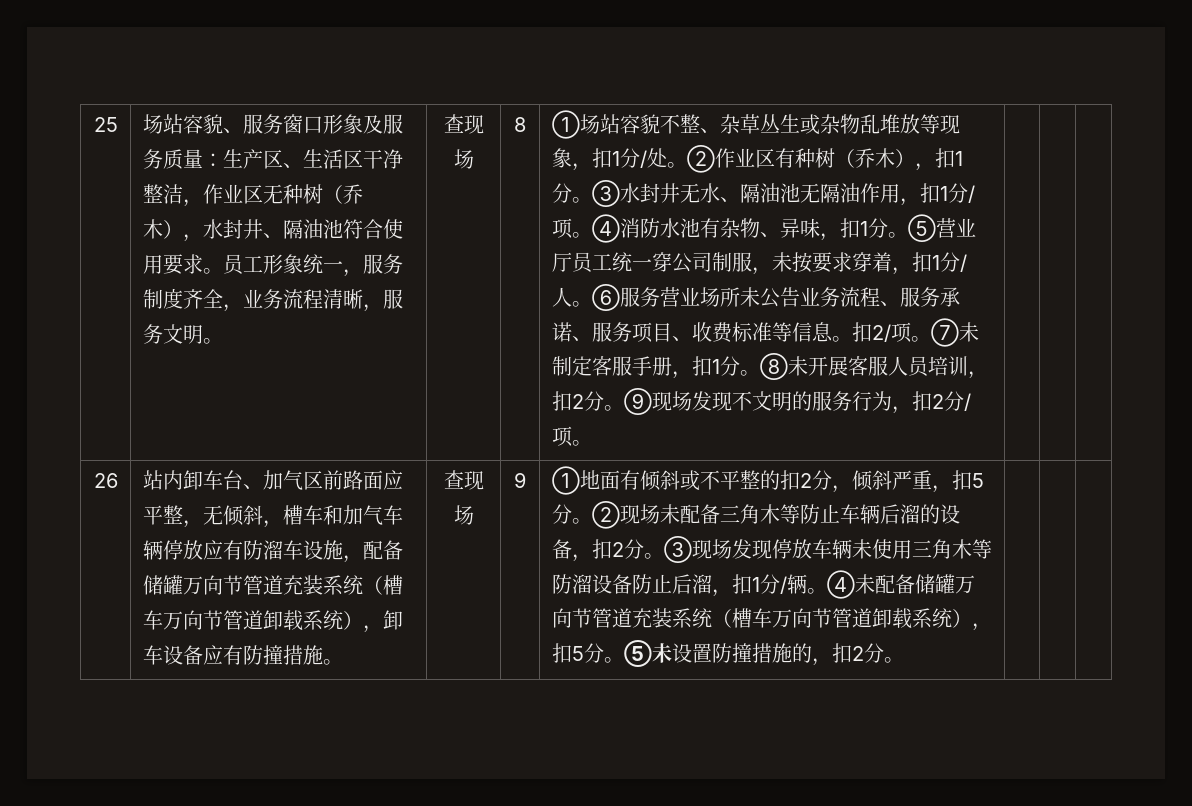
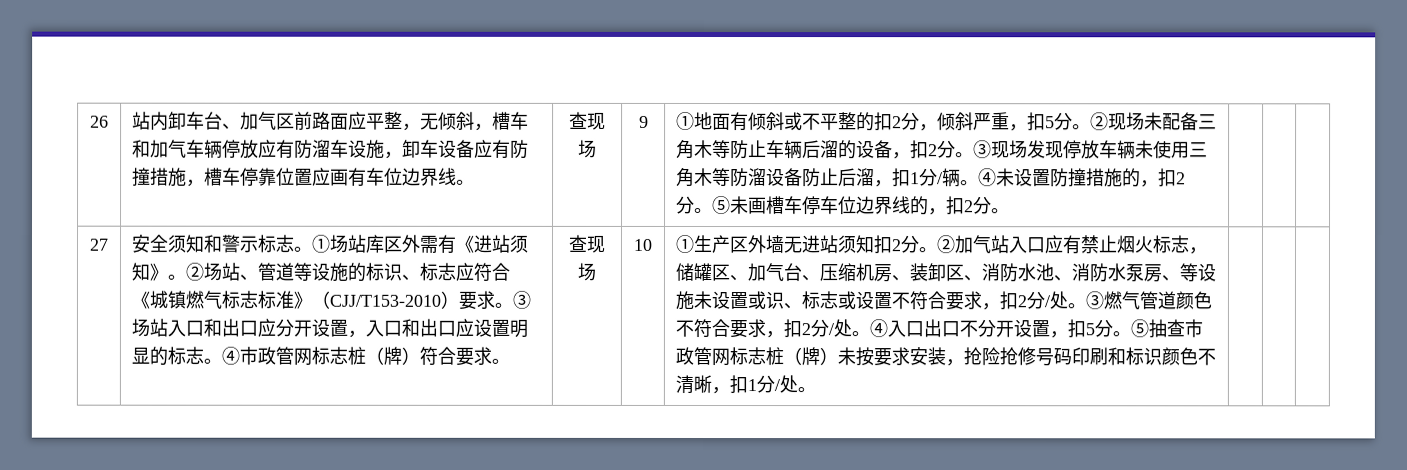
- 25 | 场站容貌、服务窗口形象及服务质量：生产区、生活区干净整洁，作业区无种树（乔木），水封井、隔油池符合使用要求。员工形象统一，服务制度齐全，业务流程清晰，服务文明。 | 查现场 | 8 | ①场站容貌不整、杂草丛生或杂物乱堆放等现象，扣1分/处。②作业区有种树（乔木），扣1分。③水封井无水、隔油池无隔油作用，扣1分/项。④消防水池有杂物、异味，扣1分。⑤营业厅员工统一穿公司制服，未按要求穿着，扣1分/人。⑥服务营业场所未公告业务流程、服务承诺、服务项目、收费标准等信息。扣2/项。⑦未制定客服手册，扣1分。⑧未开展客服人员培训，扣2分。⑨现场发现不文明的服务行为，扣2分/项。
- 站内卸车台、加气区前路面应平整，无倾斜，槽车和加气车辆停放应有防溜车设施，配备储罐万向节管道充装系统（槽车万向节管道卸载系统），卸车设备应有防撞措施。
+ 站内卸车台、加气区前路面应平整，无倾斜，槽车和加气车辆停放应有防溜车设施，卸车设备应有防撞措施，槽车停靠位置应画有车位边界线。
- ④未配备储罐万向节管道充装系统（槽车万向节管道卸载系统），扣5分。⑤未设置防撞措施的，扣2分。
+ ④未设置防撞措施的，扣2分。⑤未画槽车停车位边界线的，扣2分。 | | |
+ 27 | 安全须知和警示标志。①场站库区外需有《进站须知》。②场站、管道等设施的标识、标志应符合《城镇燃气标志标准》（CJJ/T153-2010）要求。③场站入口和出口应分开设置，入口和出口应设置明显的标志。④市政管网标志桩（牌）符合要求。 | 查现场 | 10 | ①生产区外墙无进站须知扣2分。②加气站入口应有禁止烟火标志，储罐区、加气台、压缩机房、装卸区、消防水池、消防水泵房、等设施未设置或识、标志或设置不符合要求，扣2分/处。③燃气管道颜色不符合要求，扣2分/处。④入口出口不分开设置，扣5分。⑤抽查市政管网标志桩（牌）未按要求安装，抢险抢修号码印刷和标识颜色不清晰，扣1分/处。

